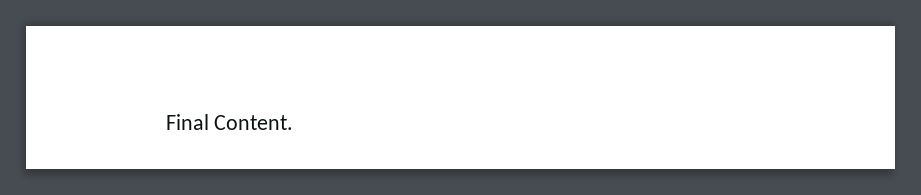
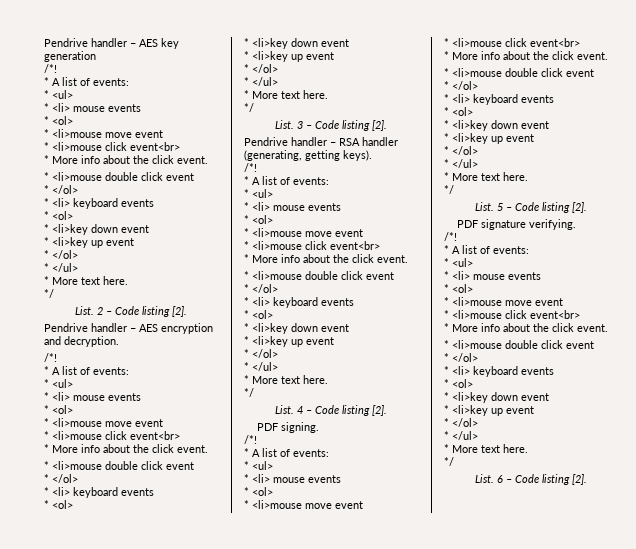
- Final Content.
+ Pendrive handler – AES key generation
+ /*!
+ * A list of events:
+ * <ul>
+ * <li> mouse events
+ * <ol>
+ * <li>mouse move event
+ * <li>mouse click event<br>
+ * More info about the click event.
+ * <li>mouse double click event
+ * </ol>
+ * <li> keyboard events
+ * <ol>
+ * <li>key down event
+ * <li>key up event
+ * </ol>
+ * </ul>
+ * More text here.
+ */
+ List. 2 – Code listing [2].
+ Pendrive handler – AES encryption and decryption.
+ /*!
+ * A list of events:
+ * <ul>
+ * <li> mouse events
+ * <ol>
+ * <li>mouse move event
+ * <li>mouse click event<br>
+ * More info about the click event.
+ * <li>mouse double click event
+ * </ol>
+ * <li> keyboard events
+ * <ol>
+ * <li>key down event
+ * <li>key up event
+ * </ol>
+ * </ul>
+ * More text here.
+ */
+ List. 3 – Code listing [2].
+ Pendrive handler – RSA handler (generating, getting keys).
+ /*!
+ * A list of events:
+ * <ul>
+ * <li> mouse events
+ * <ol>
+ * <li>mouse move event
+ * <li>mouse click event<br>
+ * More info about the click event.
+ * <li>mouse double click event
+ * </ol>
+ * <li> keyboard events
+ * <ol>
+ * <li>key down event
+ * <li>key up event
+ * </ol>
+ * </ul>
+ * More text here.
+ */
+ List. 4 – Code listing [2].
+ PDF signing.
+ /*!
+ * A list of events:
+ * <ul>
+ * <li> mouse events
+ * <ol>
+ * <li>mouse move event
+ * <li>mouse click event<br>
+ * More info about the click event.
+ * <li>mouse double click event
+ * </ol>
+ * <li> keyboard events
+ * <ol>
+ * <li>key down event
+ * <li>key up event
+ * </ol>
+ * </ul>
+ * More text here.
+ */
+ List. 5 – Code listing [2].
+ PDF signature verifying.
+ /*!
+ * A list of events:
+ * <ul>
+ * <li> mouse events
+ * <ol>
+ * <li>mouse move event
+ * <li>mouse click event<br>
+ * More info about the click event.
+ * <li>mouse double click event
+ * </ol>
+ * <li> keyboard events
+ * <ol>
+ * <li>key down event
+ * <li>key up event
+ * </ol>
+ * </ul>
+ * More text here.
+ */
+ List. 6 – Code listing [2].

